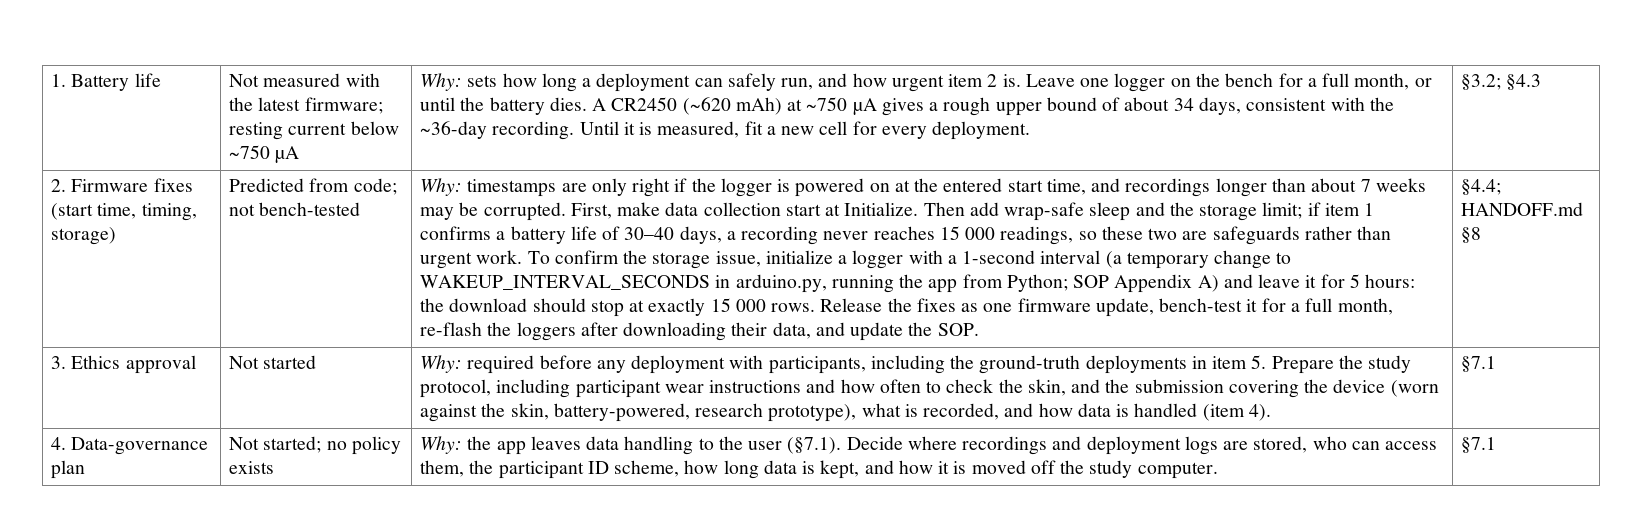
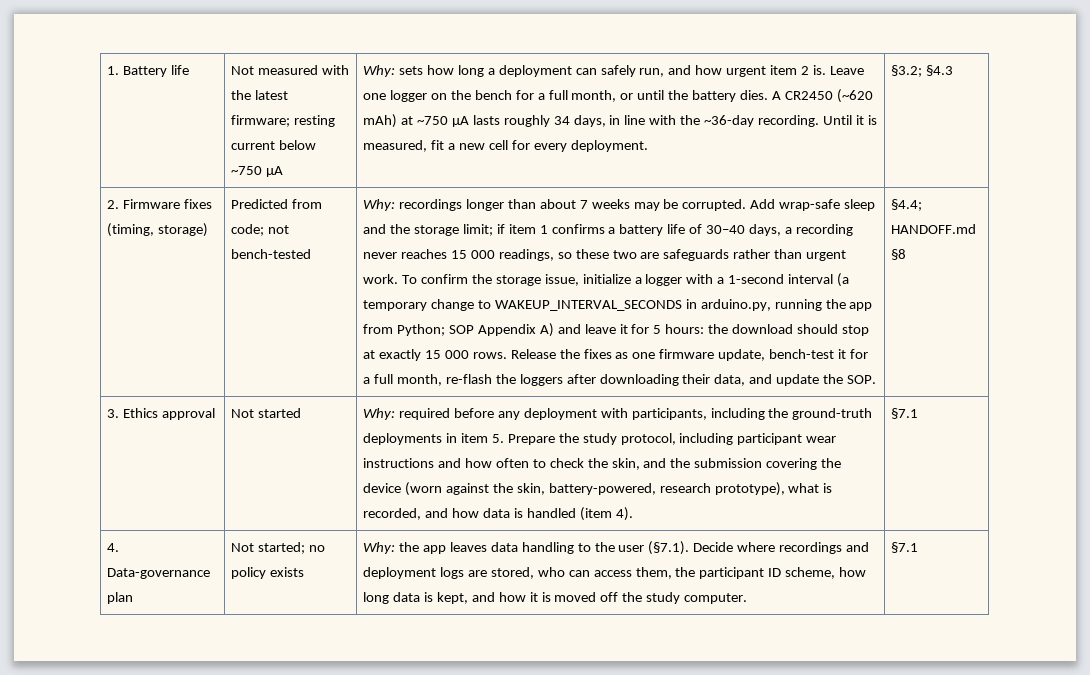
- A CR2450 (~620 mAh) at ~750 µA gives a rough upper bound of about 34 days, consistent with the ~36-day recording.
+ A CR2450 (~620 mAh) at ~750 µA lasts roughly 34 days, in line with the ~36-day recording.
- 2. Firmware fixes (start time, timing, storage)
+ 2. Firmware fixes (timing, storage)
- Why: timestamps are only right if the logger is powered on at the entered start time, and recordings longer than about 7 weeks may be corrupted.
+ Why: recordings longer than about 7 weeks may be corrupted.
- First, make data collection start at Initialize. Then add wrap-safe sleep and the storage limit; if item 1 confirms a battery life of 30–40 days, a recording never reaches 15 000 readings, so these two are safeguards rather than urgent work.
+ Add wrap-safe sleep and the storage limit; if item 1 confirms a battery life of 30–40 days, a recording never reaches 15 000 readings, so these two are safeguards rather than urgent work.

